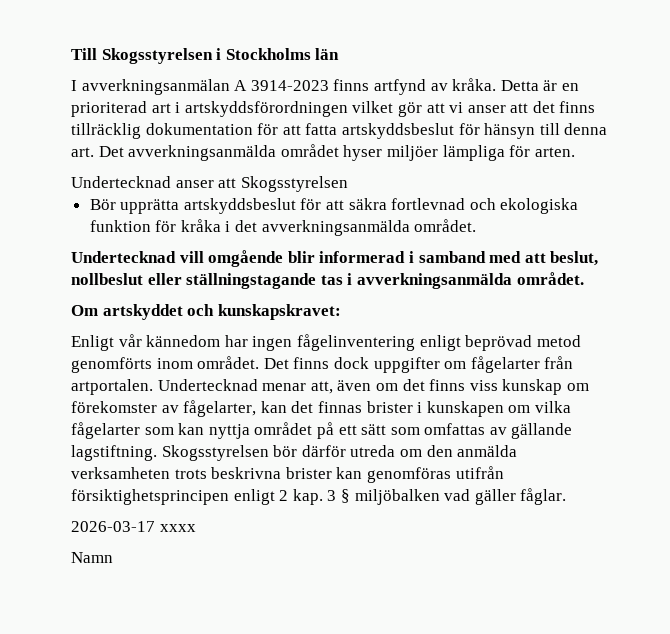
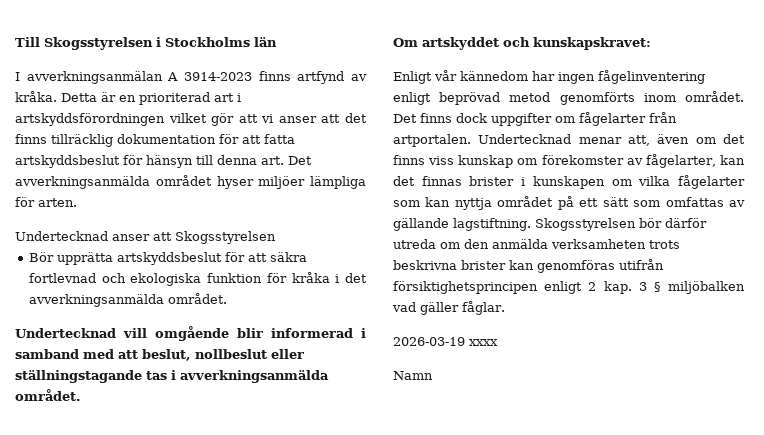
- 2026-03-17 xxxx
+ 2026-03-19 xxxx

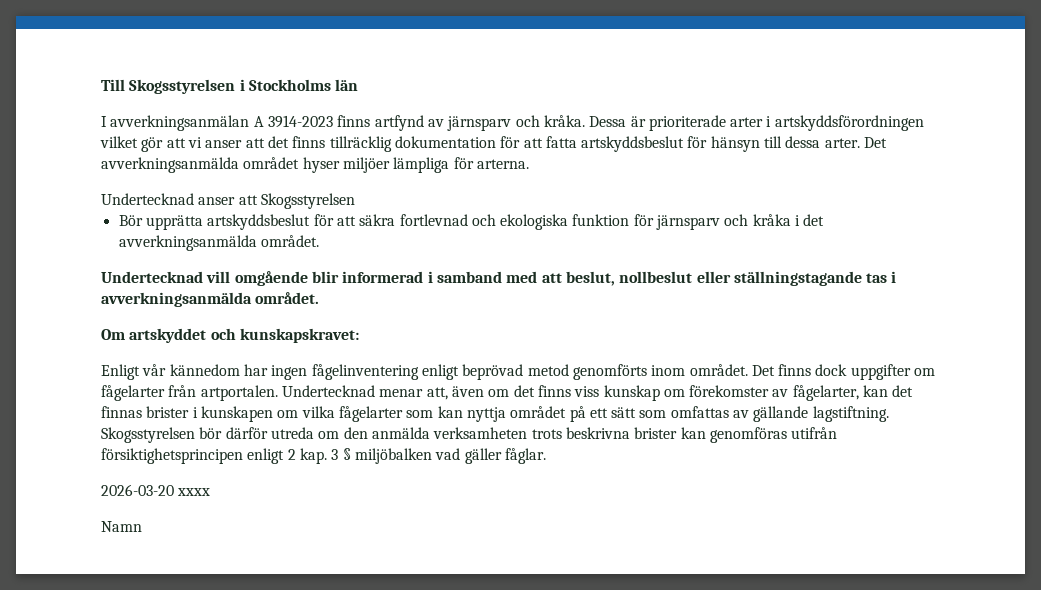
- I avverkningsanmälan A 3914-2023 finns artfynd av kråka. Detta är en prioriterad art i artskyddsförordningen vilket gör att vi anser att det finns tillräcklig dokumentation för att fatta artskyddsbeslut för hänsyn till denna art. Det avverkningsanmälda området hyser miljöer lämpliga för arten.
+ I avverkningsanmälan A 3914-2023 finns artfynd av järnsparv och kråka. Dessa är prioriterade arter i artskyddsförordningen vilket gör att vi anser att det finns tillräcklig dokumentation för att fatta artskyddsbeslut för hänsyn till dessa arter. Det avverkningsanmälda området hyser miljöer lämpliga för arterna.
- Bör upprätta artskyddsbeslut för att säkra fortlevnad och ekologiska funktion för kråka i det avverkningsanmälda området.
+ Bör upprätta artskyddsbeslut för att säkra fortlevnad och ekologiska funktion för järnsparv och kråka i det avverkningsanmälda området.
- 2026-03-19 xxxx
+ 2026-03-20 xxxx

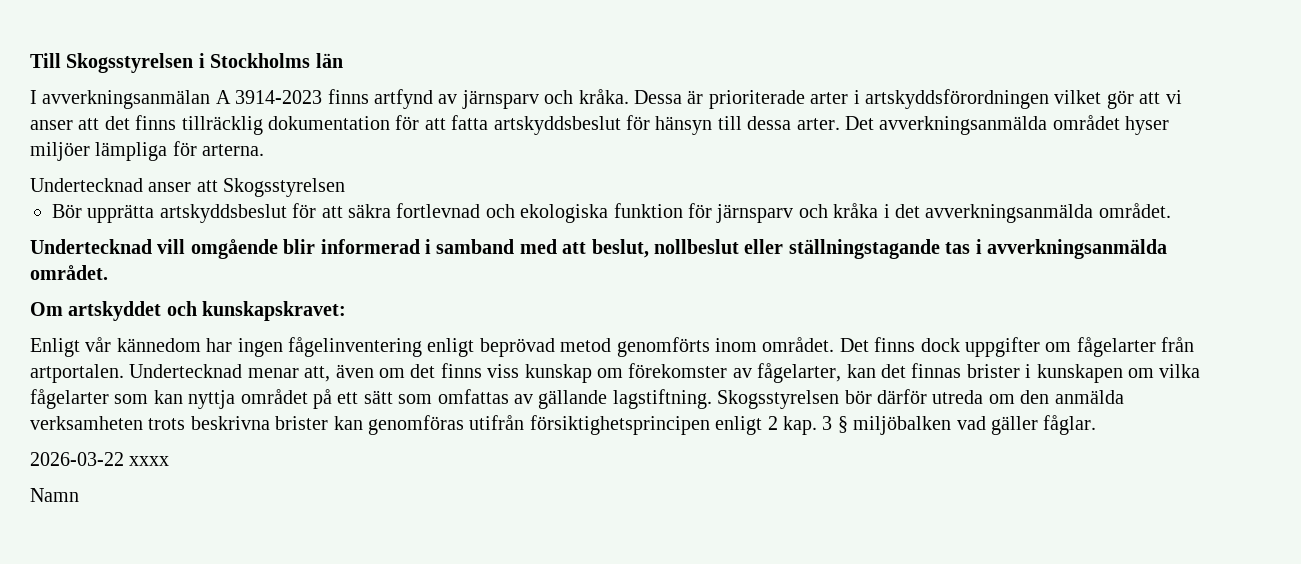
- 2026-03-20 xxxx
+ 2026-03-22 xxxx

